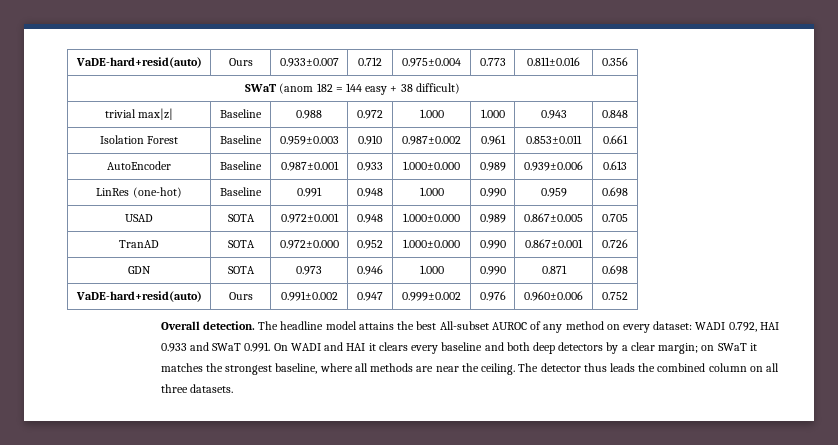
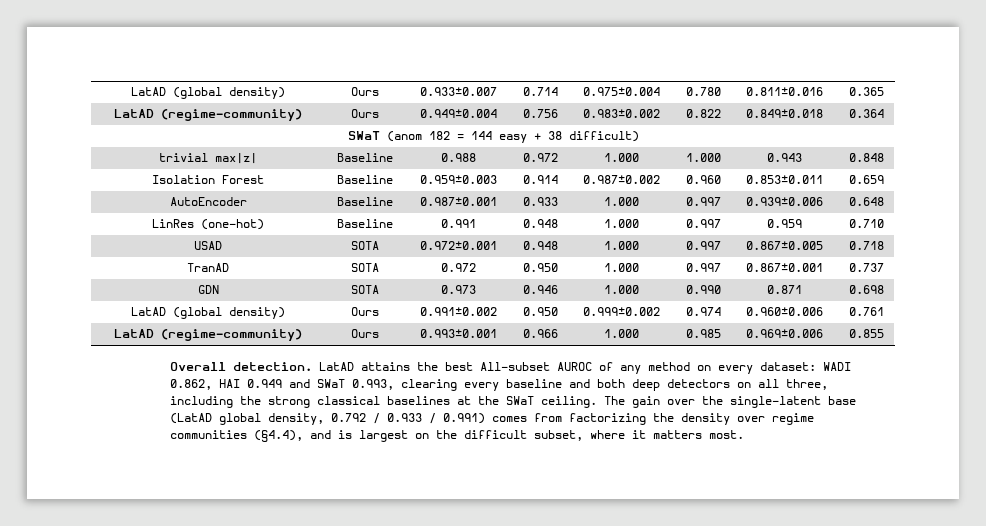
- VaDE-hard+resid(auto) | Ours | 0.933±0.007 | 0.712 | 0.975±0.004 | 0.773 | 0.811±0.016 | 0.356
+ LatAD (global density) | Ours | 0.933±0.007 | 0.714 | 0.975±0.004 | 0.780 | 0.811±0.016 | 0.365
+ LatAD (regime-community) | Ours | 0.949±0.004 | 0.756 | 0.983±0.002 | 0.822 | 0.849±0.018 | 0.364
- Isolation Forest | Baseline | 0.959±0.003 | 0.910 | 0.987±0.002 | 0.961 | 0.853±0.011 | 0.661
+ Isolation Forest | Baseline | 0.959±0.003 | 0.914 | 0.987±0.002 | 0.960 | 0.853±0.011 | 0.659
- AutoEncoder | Baseline | 0.987±0.001 | 0.933 | 1.000±0.000 | 0.989 | 0.939±0.006 | 0.613
+ AutoEncoder | Baseline | 0.987±0.001 | 0.933 | 1.000 | 0.997 | 0.939±0.006 | 0.648
- LinRes (one-hot) | Baseline | 0.991 | 0.948 | 1.000 | 0.990 | 0.959 | 0.698
+ LinRes (one-hot) | Baseline | 0.991 | 0.948 | 1.000 | 0.997 | 0.959 | 0.710
- USAD | SOTA | 0.972±0.001 | 0.948 | 1.000±0.000 | 0.989 | 0.867±0.005 | 0.705
+ USAD | SOTA | 0.972±0.001 | 0.948 | 1.000 | 0.997 | 0.867±0.005 | 0.718
- TranAD | SOTA | 0.972±0.000 | 0.952 | 1.000±0.000 | 0.990 | 0.867±0.001 | 0.726
+ TranAD | SOTA | 0.972 | 0.950 | 1.000 | 0.997 | 0.867±0.001 | 0.737
- VaDE-hard+resid(auto) | Ours | 0.991±0.002 | 0.947 | 0.999±0.002 | 0.976 | 0.960±0.006 | 0.752
+ LatAD (global density) | Ours | 0.991±0.002 | 0.950 | 0.999±0.002 | 0.974 | 0.960±0.006 | 0.761
+ LatAD (regime-community) | Ours | 0.993±0.001 | 0.966 | 1.000 | 0.985 | 0.969±0.006 | 0.855
- The headline model attains the best All-subset AUROC of any method on every dataset: WADI 0.792, HAI 0.933 and SWaT 0.991. On WADI and HAI it clears every baseline and both deep detectors by a clear margin; on SWaT it matches the strongest baseline, where all methods are near the ceiling. The detector thus leads the combined column on all three datasets.
+ LatAD attains the best All-subset AUROC of any method on every dataset: WADI 0.862, HAI 0.949 and SWaT 0.993, clearing every baseline and both deep detectors on all three, including the strong classical baselines at the SWaT ceiling. The gain over the single-latent base (LatAD global density, 0.792 / 0.933 / 0.991) comes from factorizing the density over regime communities (§4.4), and is largest on the difficult subset, where it matters most.

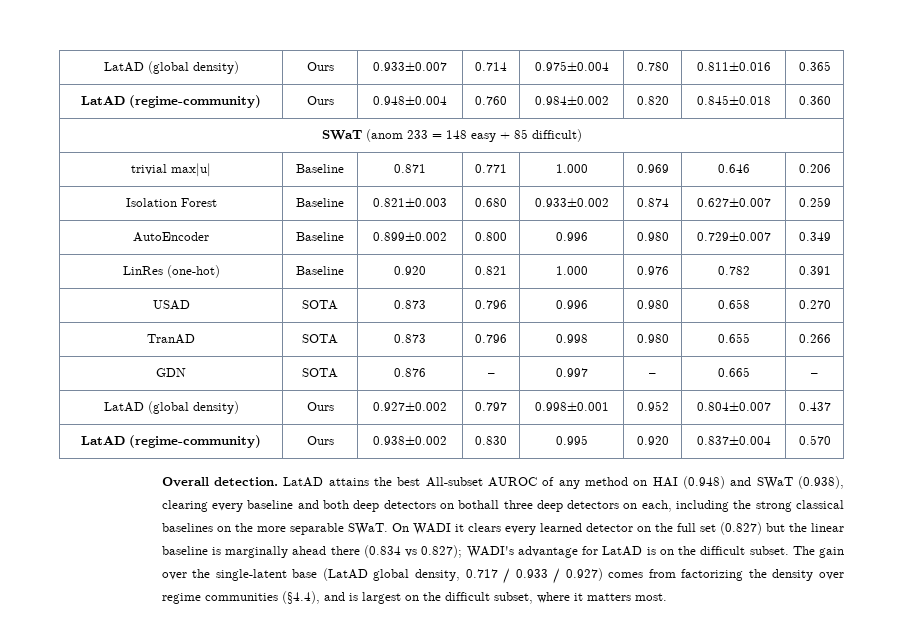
- LatAD (regime-community) | Ours | 0.949±0.004 | 0.756 | 0.983±0.002 | 0.822 | 0.849±0.018 | 0.364
+ LatAD (regime-community) | Ours | 0.948±0.004 | 0.760 | 0.984±0.002 | 0.820 | 0.845±0.018 | 0.360
- SWaT (anom 182 = 144 easy + 38 difficult)
+ SWaT (anom 233 = 148 easy + 85 difficult)
- trivial max|z| | Baseline | 0.988 | 0.972 | 1.000 | 1.000 | 0.943 | 0.848
+ trivial max|u| | Baseline | 0.871 | 0.771 | 1.000 | 0.969 | 0.646 | 0.206
- Isolation Forest | Baseline | 0.959±0.003 | 0.914 | 0.987±0.002 | 0.960 | 0.853±0.011 | 0.659
- AutoEncoder | Baseline | 0.987±0.001 | 0.933 | 1.000 | 0.997 | 0.939±0.006 | 0.648
+ Isolation Forest | Baseline | 0.821±0.003 | 0.680 | 0.933±0.002 | 0.874 | 0.627±0.007 | 0.259
+ AutoEncoder | Baseline | 0.899±0.002 | 0.800 | 0.996 | 0.980 | 0.729±0.007 | 0.349
- LinRes (one-hot) | Baseline | 0.991 | 0.948 | 1.000 | 0.997 | 0.959 | 0.710
+ LinRes (one-hot) | Baseline | 0.920 | 0.821 | 1.000 | 0.976 | 0.782 | 0.391
- USAD | SOTA | 0.972±0.001 | 0.948 | 1.000 | 0.997 | 0.867±0.005 | 0.718
- TranAD | SOTA | 0.972 | 0.950 | 1.000 | 0.997 | 0.867±0.001 | 0.737
- GDN | SOTA | 0.973 | 0.946 | 1.000 | 0.990 | 0.871 | 0.698
- LatAD (global density) | Ours | 0.991±0.002 | 0.950 | 0.999±0.002 | 0.974 | 0.960±0.006 | 0.761
- LatAD (regime-community) | Ours | 0.993±0.001 | 0.966 | 1.000 | 0.985 | 0.969±0.006 | 0.855
+ USAD | SOTA | 0.873 | 0.796 | 0.996 | 0.980 | 0.658 | 0.270
+ TranAD | SOTA | 0.873 | 0.796 | 0.998 | 0.980 | 0.655 | 0.266
+ GDN | SOTA | 0.876 | – | 0.997 | – | 0.665 | –
+ LatAD (global density) | Ours | 0.927±0.002 | 0.797 | 0.998±0.001 | 0.952 | 0.804±0.007 | 0.437
+ LatAD (regime-community) | Ours | 0.938±0.002 | 0.830 | 0.995 | 0.920 | 0.837±0.004 | 0.570
- LatAD attains the best All-subset AUROC of any method on every dataset: WADI 0.862, HAI 0.949 and SWaT 0.993, clearing every baseline and both deep detectors on all three, including the strong classical baselines at the SWaT ceiling.
+ LatAD attains the best All-subset AUROC of any method on HAI (0.948) and SWaT (0.938), clearing every baseline and both deep detectors on bothall three deep detectors on each, including the strong classical baselines on the more separable SWaT. On WADI it clears every learned detector on the full set (0.827) but the linear baseline is marginally ahead there (0.834 vs 0.827); WADI's advantage for LatAD is on the difficult subset.
- The gain over the single-latent base (LatAD global density, 0.792 / 0.933 / 0.991) comes from factorizing the density over regime communities (§4.4), and is largest on the difficult subset, where it matters most.
+ The gain over the single-latent base (LatAD global density, 0.717 / 0.933 / 0.927) comes from factorizing the density over regime communities (§4.4), and is largest on the difficult subset, where it matters most.

